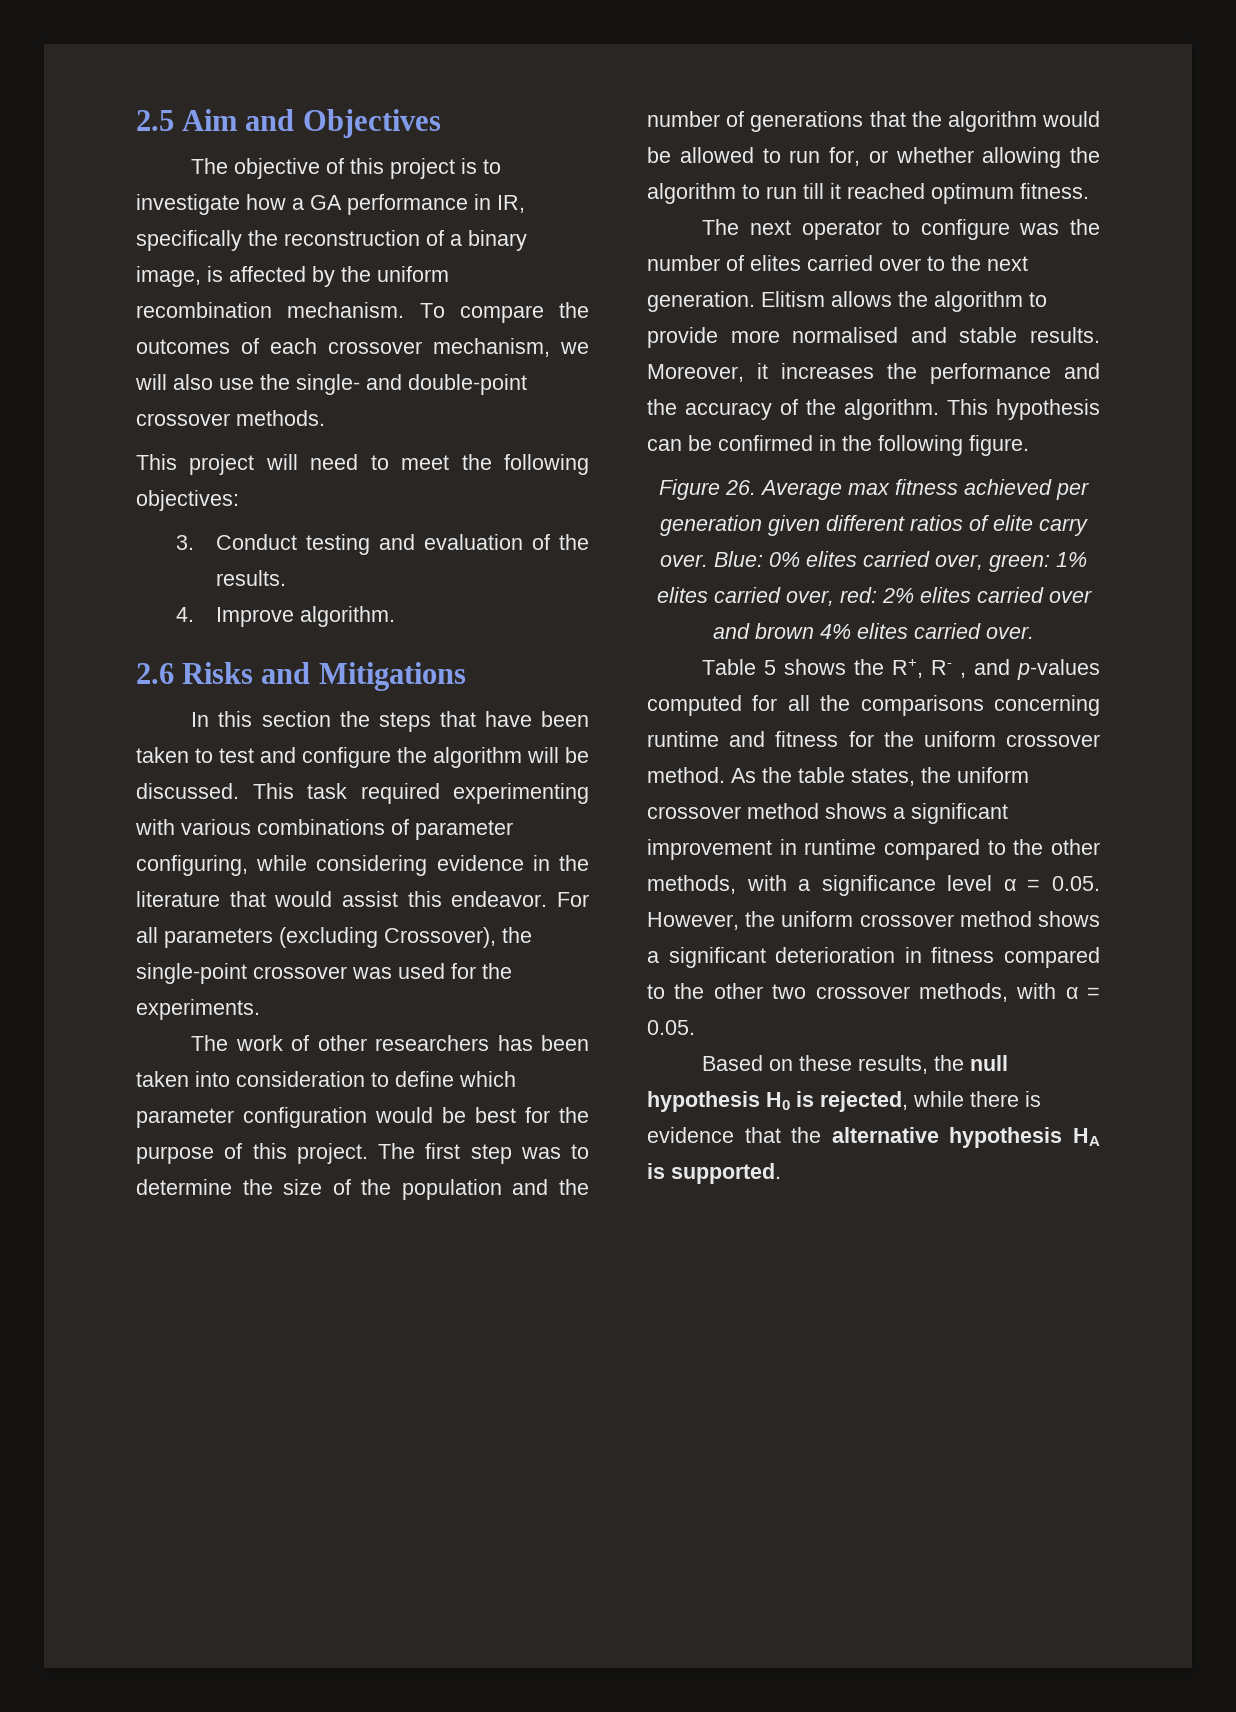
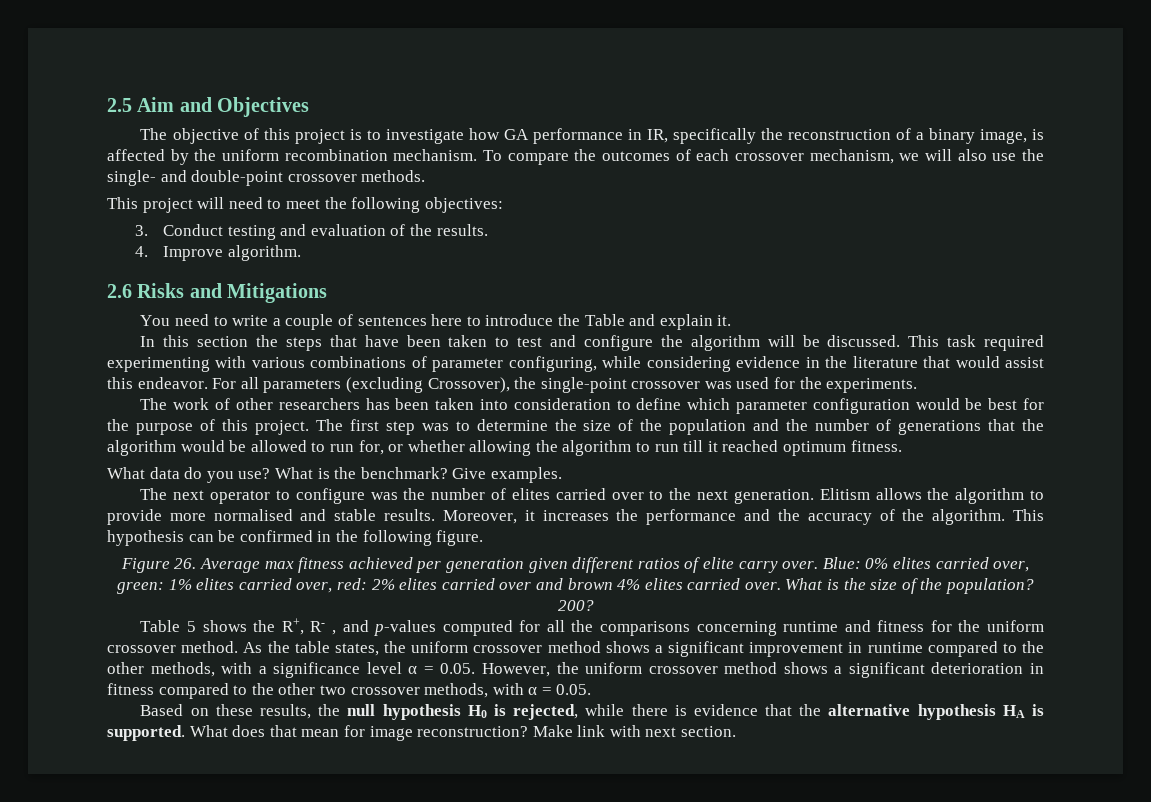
- The objective of this project is to investigate how a GA performance in IR, specifically the reconstruction of a binary image, is affected by the uniform recombination mechanism.
+ The objective of this project is to investigate how GA performance in IR, specifically the reconstruction of a binary image, is affected by the uniform recombination mechanism.
+ You need to write a couple of sentences here to introduce the Table and explain it.
+ What data do you use? What is the benchmark? Give examples.
+ What is the size of the population? 200?
+ What does that mean for image reconstruction? Make link with next section.

